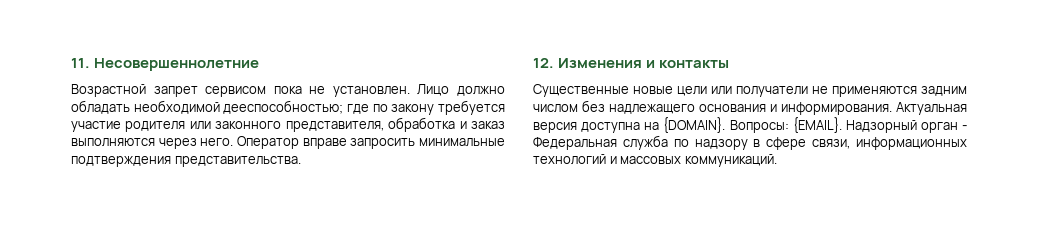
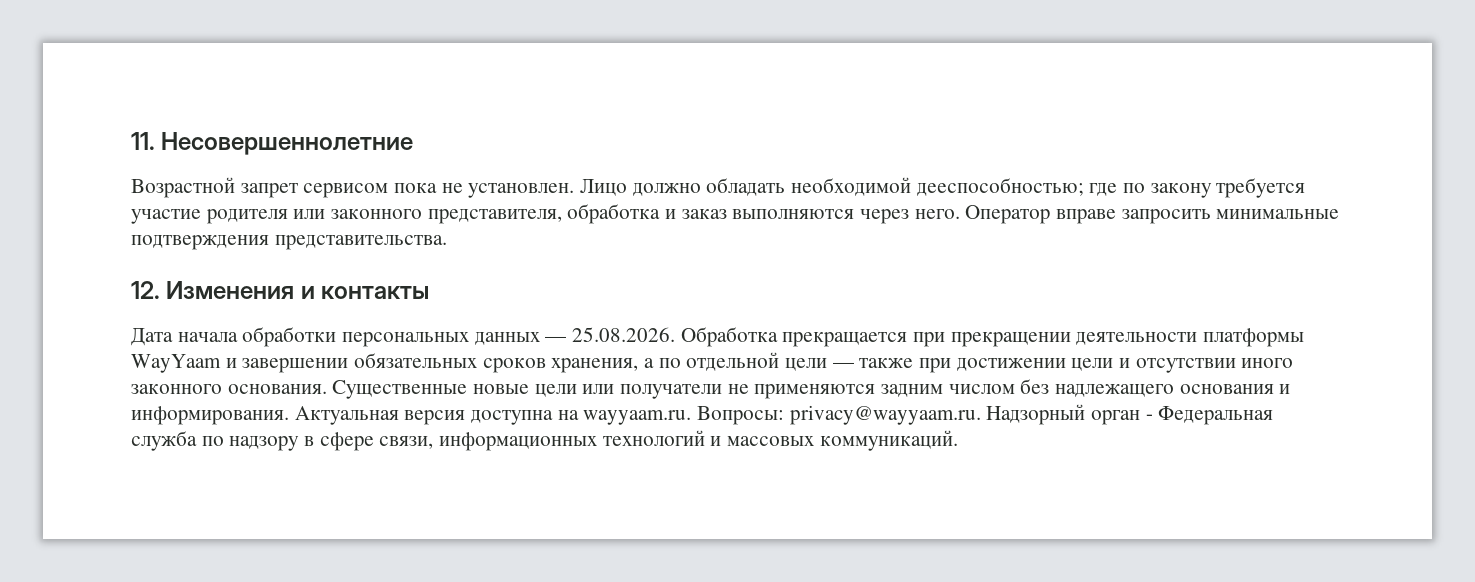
+ Дата начала обработки персональных данных — 25.08.2026. Обработка прекращается при прекращении деятельности платформы WayYaam и завершении обязательных сроков хранения, а по отдельной цели — также при достижении цели и отсутствии иного законного основания.
- Актуальная версия доступна на {DOMAIN}. Вопросы: {EMAIL}. Надзорный орган - Федеральная служба по надзору в сфере связи, информационных технологий и массовых коммуникаций.
+ Актуальная версия доступна на wayyaam.ru. Вопросы: privacy@wayyaam.ru. Надзорный орган - Федеральная служба по надзору в сфере связи, информационных технологий и массовых коммуникаций.

